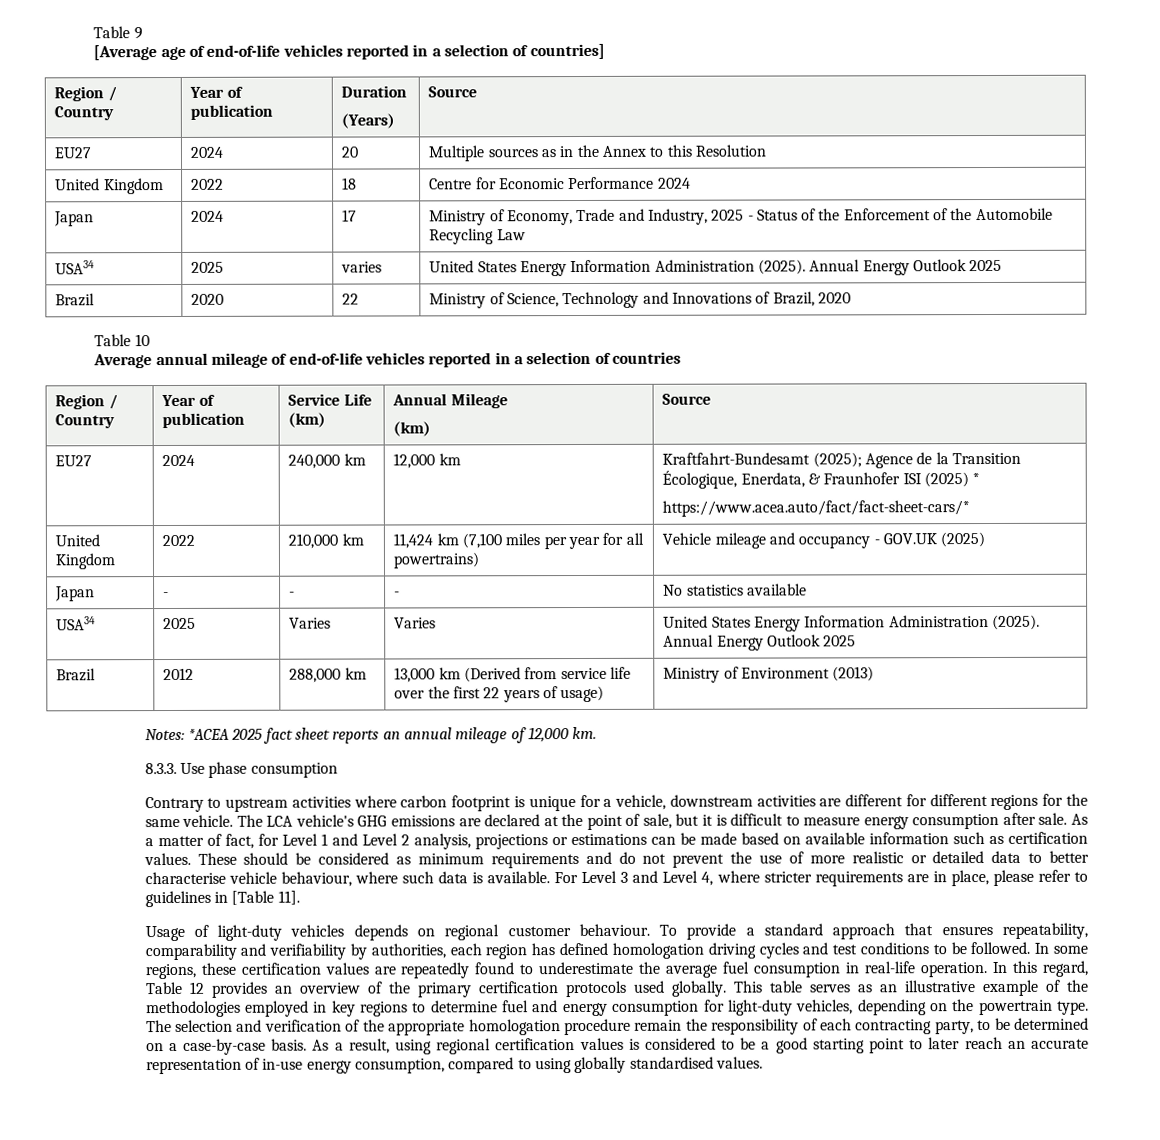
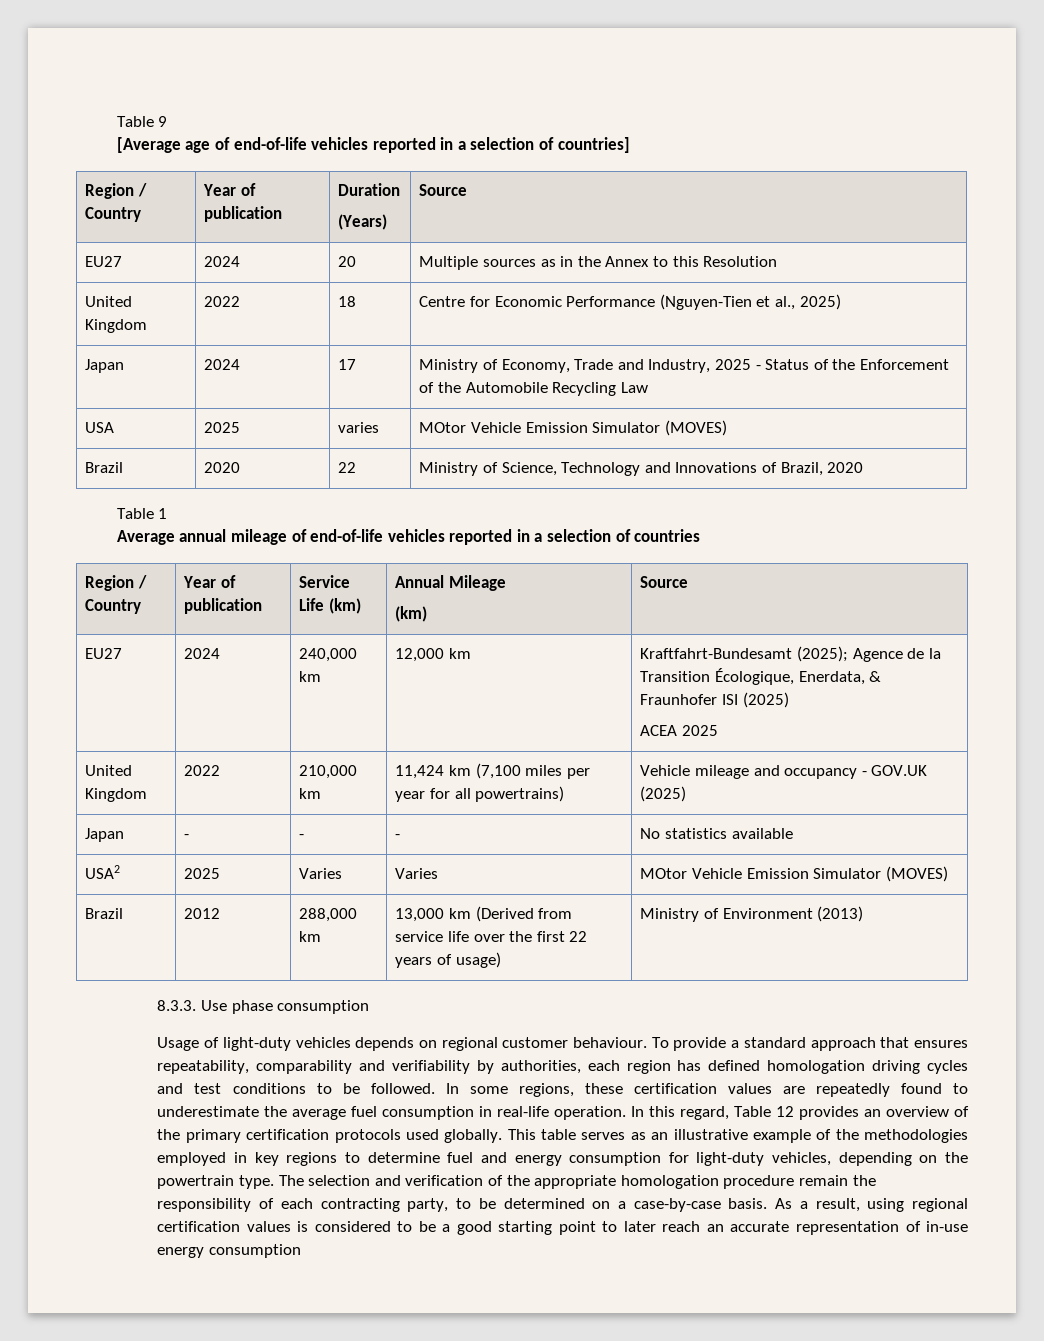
- United Kingdom | 2022 | 18 | Centre for Economic Performance 2024
+ United Kingdom | 2022 | 18 | Centre for Economic Performance (Nguyen-Tien et al., 2025)
- USA34 | 2025 | varies | United States Energy Information Administration (2025). Annual Energy Outlook 2025
+ USA | 2025 | varies | MOtor Vehicle Emission Simulator (MOVES)
- Table 10
+ Table 1
- EU27 | 2024 | 240,000 km | 12,000 km | Kraftfahrt-Bundesamt (2025); Agence de la Transition Écologique, Enerdata, & Fraunhofer ISI (2025) *
- https://www.acea.auto/fact/fact-sheet-cars/*
+ EU27 | 2024 | 240,000 km | 12,000 km | Kraftfahrt-Bundesamt (2025); Agence de la Transition Écologique, Enerdata, & Fraunhofer ISI (2025)
+ ACEA 2025
- USA34 | 2025 | Varies | Varies | United States Energy Information Administration (2025). Annual Energy Outlook 2025
+ USA2 | 2025 | Varies | Varies | MOtor Vehicle Emission Simulator (MOVES)
- Notes: *ACEA 2025 fact sheet reports an annual mileage of 12,000 km.
  8.3.3. Use phase consumption
- Contrary to upstream activities where carbon footprint is unique for a vehicle, downstream activities are different for different regions for the same vehicle. The LCA vehicle's GHG emissions are declared at the point of sale, but it is difficult to measure energy consumption after sale. As a matter of fact, for Level 1 and Level 2 analysis, projections or estimations can be made based on available information such as certification values. These should be considered as minimum requirements and do not prevent the use of more realistic or detailed data to better characterise vehicle behaviour, where such data is available. For Level 3 and Level 4, where stricter requirements are in place, please refer to guidelines in [Table 11].
- As a result, using regional certification values is considered to be a good starting point to later reach an accurate representation of in-use energy consumption, compared to using globally standardised values.
+ As a result, using regional certification values is considered to be a good starting point to later reach an accurate representation of in-use energy consumption

